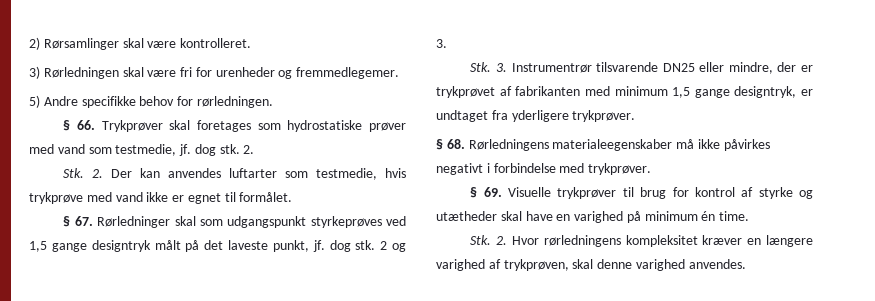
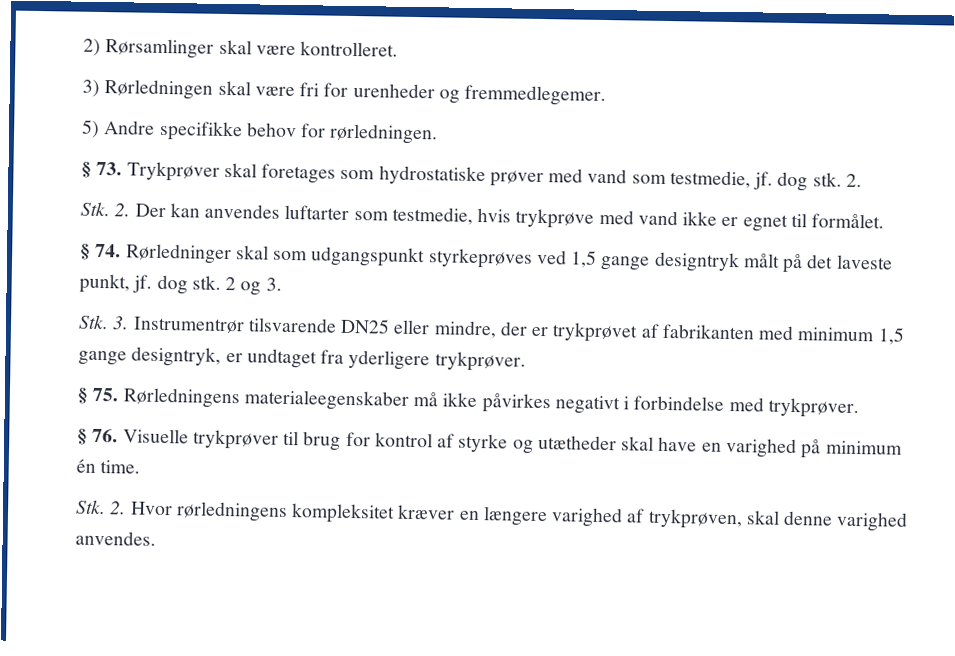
- § 66. Trykprøver skal foretages som hydrostatiske prøver med vand som testmedie, jf. dog stk.
+ § 73. Trykprøver skal foretages som hydrostatiske prøver med vand som testmedie, jf. dog stk.
- § 67. Rørledninger skal som udgangspunkt styrkeprøves ved 1,5 gange designtryk målt på det laveste punkt, jf. dog stk.
+ § 74. Rørledninger skal som udgangspunkt styrkeprøves ved 1,5 gange designtryk målt på det laveste punkt, jf. dog stk.
- § 68. Rørledningens materialeegenskaber må ikke påvirkes negativt i forbindelse med trykprøver.
+ § 75. Rørledningens materialeegenskaber må ikke påvirkes negativt i forbindelse med trykprøver.
- § 69. Visuelle trykprøver til brug for kontrol af styrke og utætheder skal have en varighed på minimum én time.
+ § 76. Visuelle trykprøver til brug for kontrol af styrke og utætheder skal have en varighed på minimum én time.

